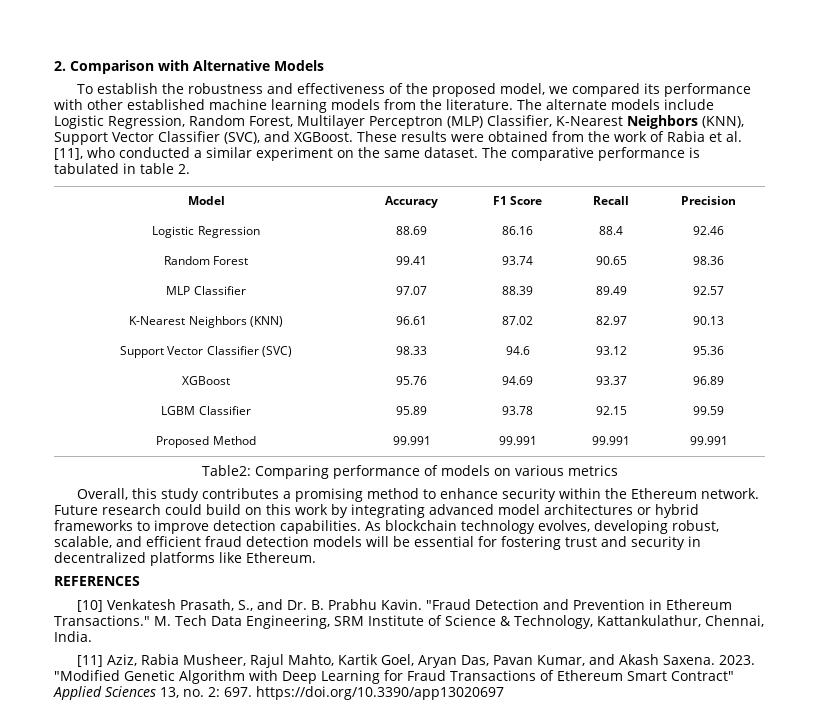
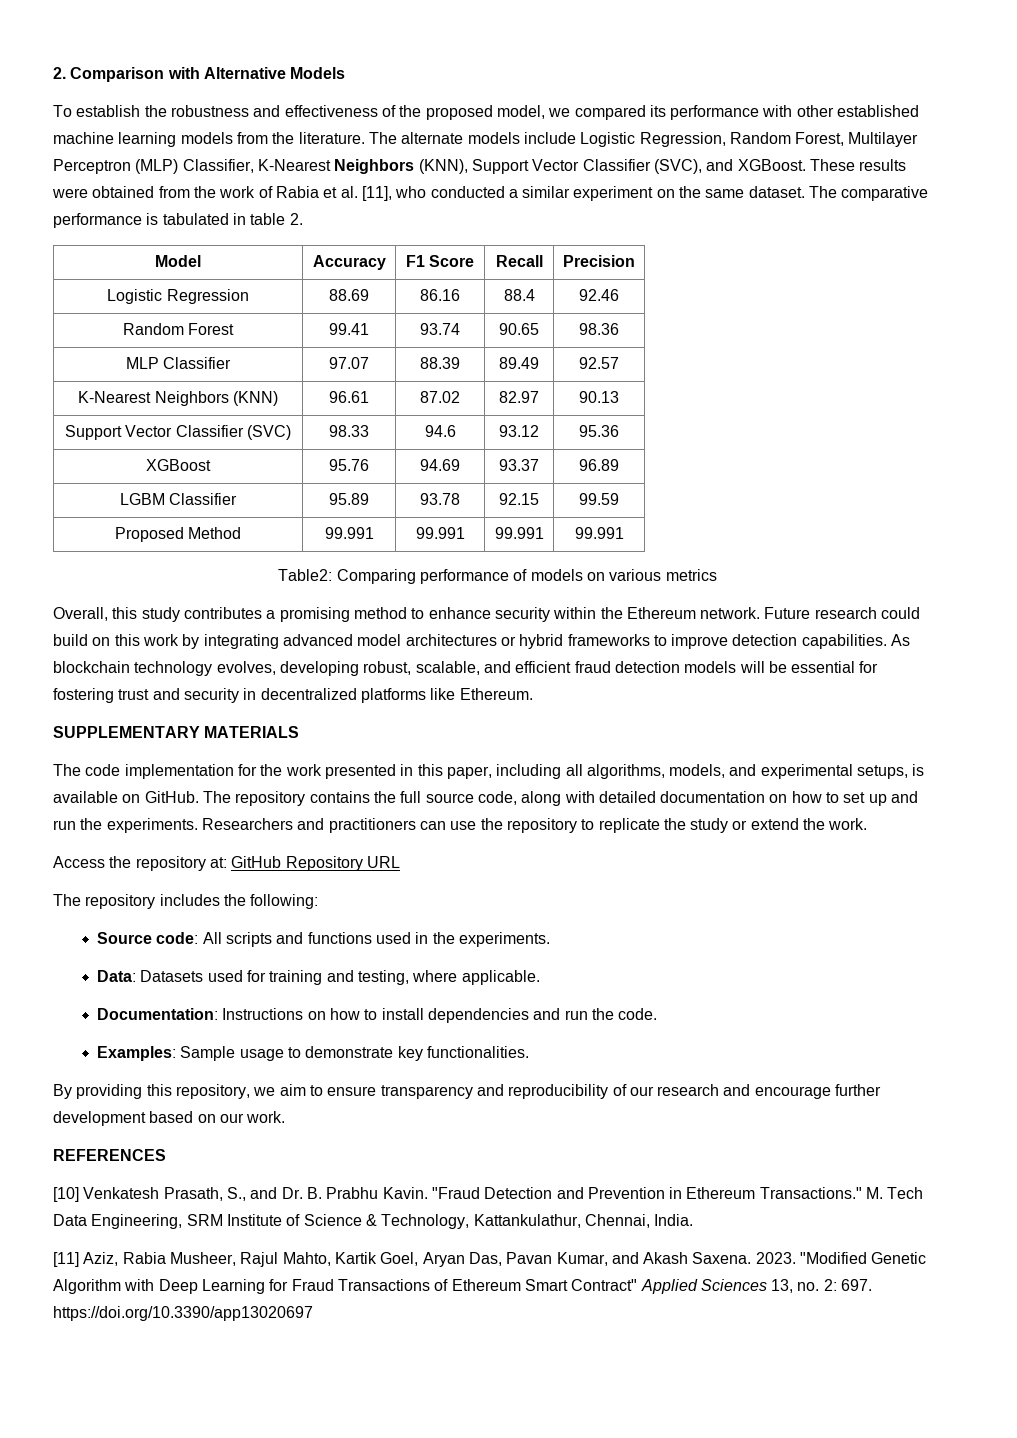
+ SUPPLEMENTARY MATERIALS
+ The code implementation for the work presented in this paper, including all algorithms, models, and experimental setups, is available on GitHub. The repository contains the full source code, along with detailed documentation on how to set up and run the experiments. Researchers and practitioners can use the repository to replicate the study or extend the work.
+ Access the repository at: GitHub Repository URL
+ The repository includes the following:
+ Source code: All scripts and functions used in the experiments.
+ Data: Datasets used for training and testing, where applicable.
+ Documentation: Instructions on how to install dependencies and run the code.
+ Examples: Sample usage to demonstrate key functionalities.
+ By providing this repository, we aim to ensure transparency and reproducibility of our research and encourage further development based on our work.

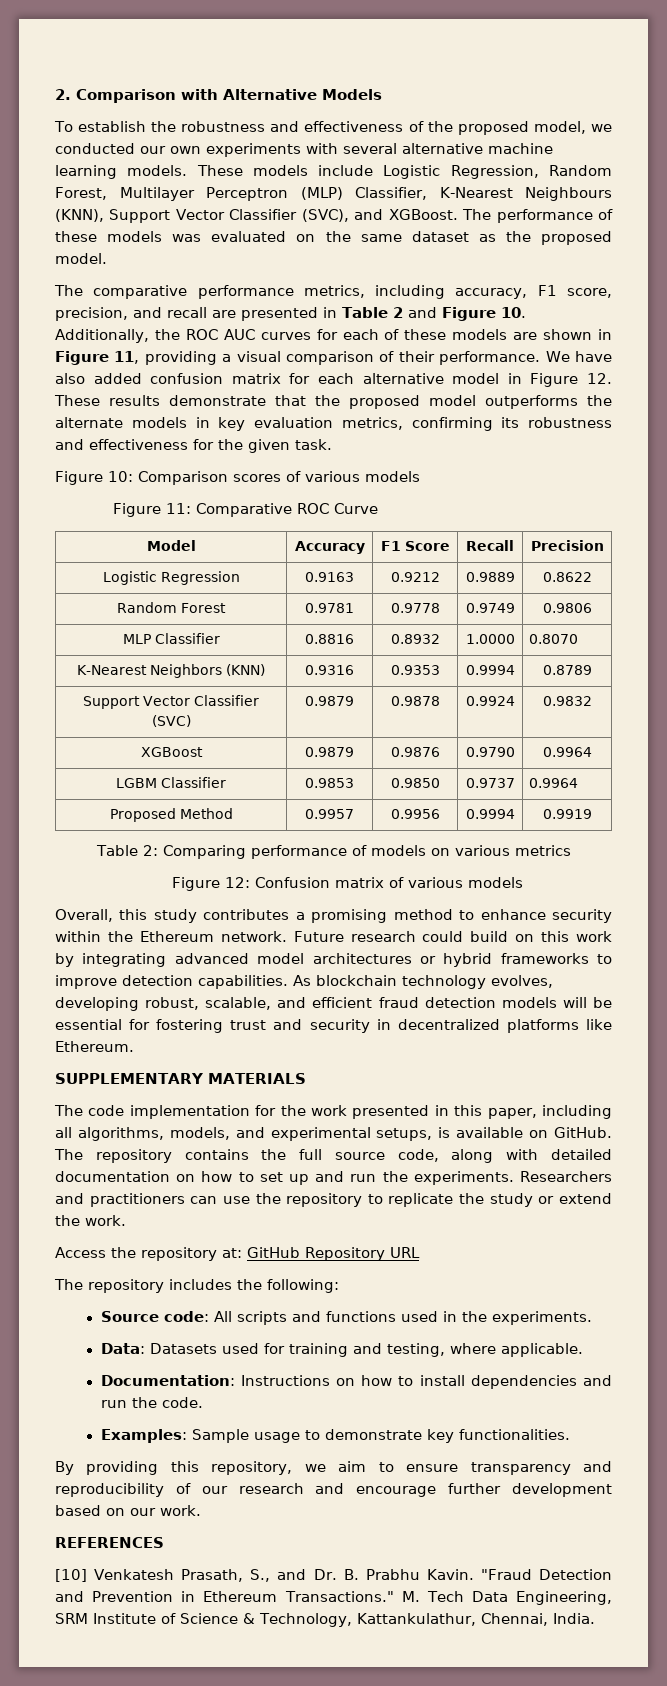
- To establish the robustness and effectiveness of the proposed model, we compared its performance with other established machine learning models from the literature. The alternate models include Logistic Regression, Random Forest, Multilayer Perceptron (MLP) Classifier, K-Nearest Neighbors (KNN), Support Vector Classifier (SVC), and XGBoost.
+ To establish the robustness and effectiveness of the proposed model, we conducted our own experiments with several alternative machine learning models. These models include Logistic Regression, Random Forest, Multilayer Perceptron (MLP) Classifier, K-Nearest Neighbours (KNN), Support Vector Classifier (SVC), and XGBoost.
- These results were obtained from the work of Rabia et al. [11], who conducted a similar experiment on the same dataset. The comparative performance is tabulated in table 2.
+ The performance of these models was evaluated on the same dataset as the proposed model.
+ The comparative performance metrics, including accuracy, F1 score, precision, and recall are presented in Table 2 and Figure 10. Additionally, the ROC AUC curves for each of these models are shown in Figure 11, providing a visual comparison of their performance. We have also added confusion matrix for each alternative model in Figure 12. These results demonstrate that the proposed model outperforms the alternate models in key evaluation metrics, confirming its robustness and effectiveness for the given task.
+ Figure 10: Comparison scores of various models
+ Figure 11: Comparative ROC Curve
- Logistic Regression | 88.69 | 86.16 | 88.4 | 92.46
- Random Forest | 99.41 | 93.74 | 90.65 | 98.36
- MLP Classifier | 97.07 | 88.39 | 89.49 | 92.57
+ Logistic Regression | 0.9163 | 0.9212 | 0.9889 | 0.8622
+ Random Forest | 0.9781 | 0.9778 | 0.9749 | 0.9806
+ MLP Classifier | 0.8816 | 0.8932 | 1.0000 | 0.8070
- K-Nearest Neighbors (KNN) | 96.61 | 87.02 | 82.97 | 90.13
+ K-Nearest Neighbors (KNN) | 0.9316 | 0.9353 | 0.9994 | 0.8789
- Support Vector Classifier (SVC) | 98.33 | 94.6 | 93.12 | 95.36
- XGBoost | 95.76 | 94.69 | 93.37 | 96.89
- LGBM Classifier | 95.89 | 93.78 | 92.15 | 99.59
- Proposed Method | 99.991 | 99.991 | 99.991 | 99.991
- Table2: Comparing performance of models on various metrics
+ Support Vector Classifier (SVC) | 0.9879 | 0.9878 | 0.9924 | 0.9832
+ XGBoost | 0.9879 | 0.9876 | 0.9790 | 0.9964
+ LGBM Classifier | 0.9853 | 0.9850 | 0.9737 | 0.9964
+ Proposed Method | 0.9957 | 0.9956 | 0.9994 | 0.9919
+ Table 2: Comparing performance of models on various metrics
+ Figure 12: Confusion matrix of various models
- [11] Aziz, Rabia Musheer, Rajul Mahto, Kartik Goel, Aryan Das, Pavan Kumar, and Akash Saxena. 2023. "Modified Genetic Algorithm with Deep Learning for Fraud Transactions of Ethereum Smart Contract" Applied Sciences 13, no. 2: 697. https://doi.org/10.3390/app13020697

